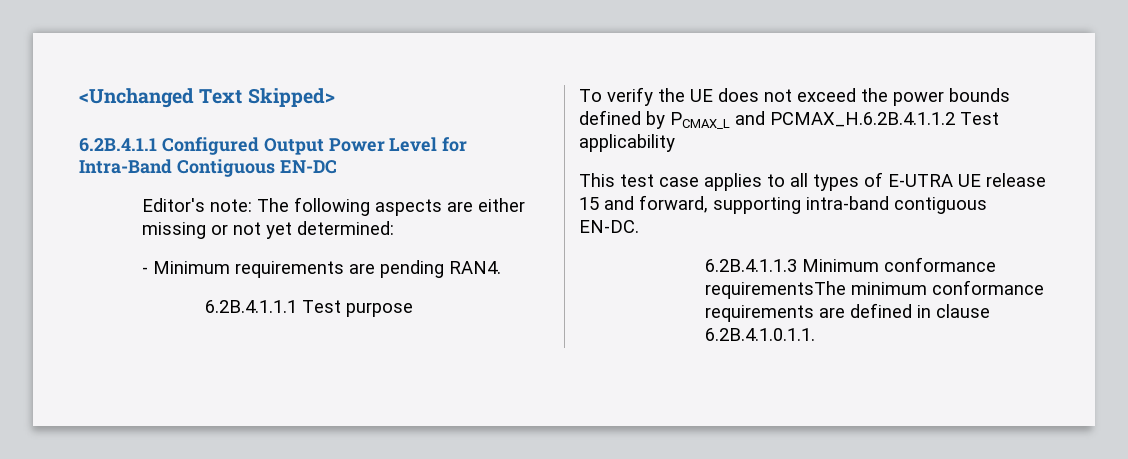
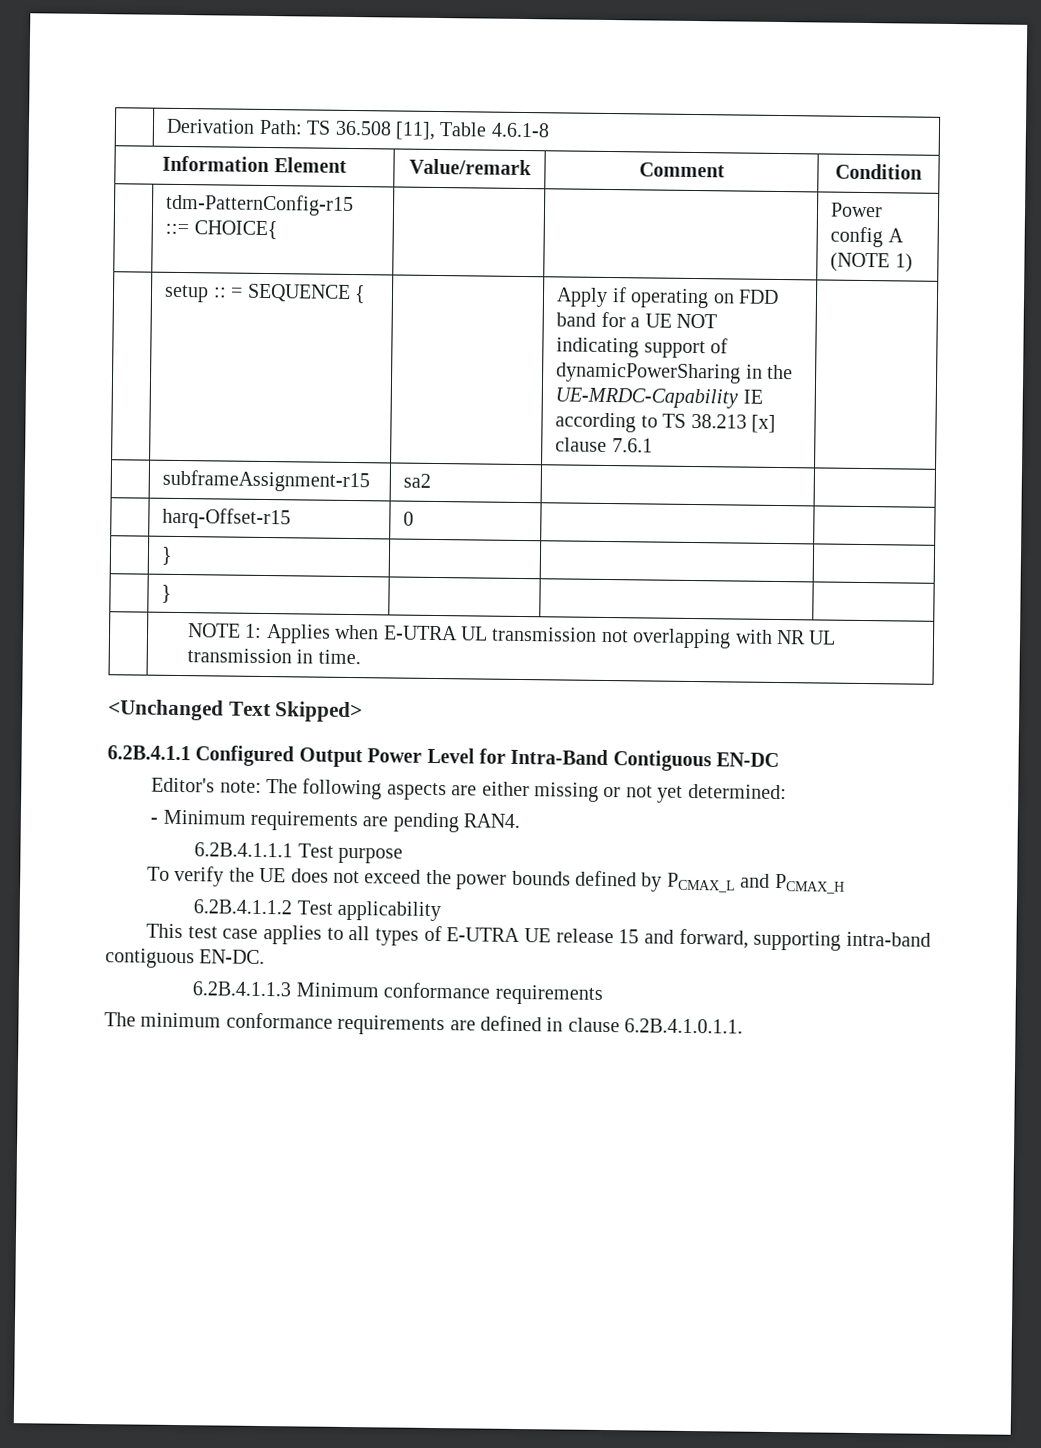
+ | Derivation Path: TS 36.508 [11], Table 4.6.1-8
+ Information Element | Value/remark | Comment | Condition
+ | tdm-PatternConfig-r15 ::= CHOICE{ | | | Power config A (NOTE 1)
+ | setup :: = SEQUENCE { | | Apply if operating on FDD band for a UE NOT indicating support of dynamicPowerSharing in the UE-MRDC-Capability IE according to TS 38.213 [x] clause 7.6.1 |
+ | subframeAssignment-r15 | sa2 | |
+ | harq-Offset-r15 | 0 | |
+ | } | | |
+ | } | | |
+ | NOTE 1: Applies when E-UTRA UL transmission not overlapping with NR UL transmission in time.
- To verify the UE does not exceed the power bounds defined by PCMAX_L and PCMAX_H.6.2B.4.1.1.2 Test applicability
+ To verify the UE does not exceed the power bounds defined by PCMAX_L and PCMAX_H
+ 6.2B.4.1.1.2 Test applicability
- 6.2B.4.1.1.3 Minimum conformance requirementsThe minimum conformance requirements are defined in clause 6.2B.4.1.0.1.1.
+ 6.2B.4.1.1.3 Minimum conformance requirements
+ The minimum conformance requirements are defined in clause 6.2B.4.1.0.1.1.

